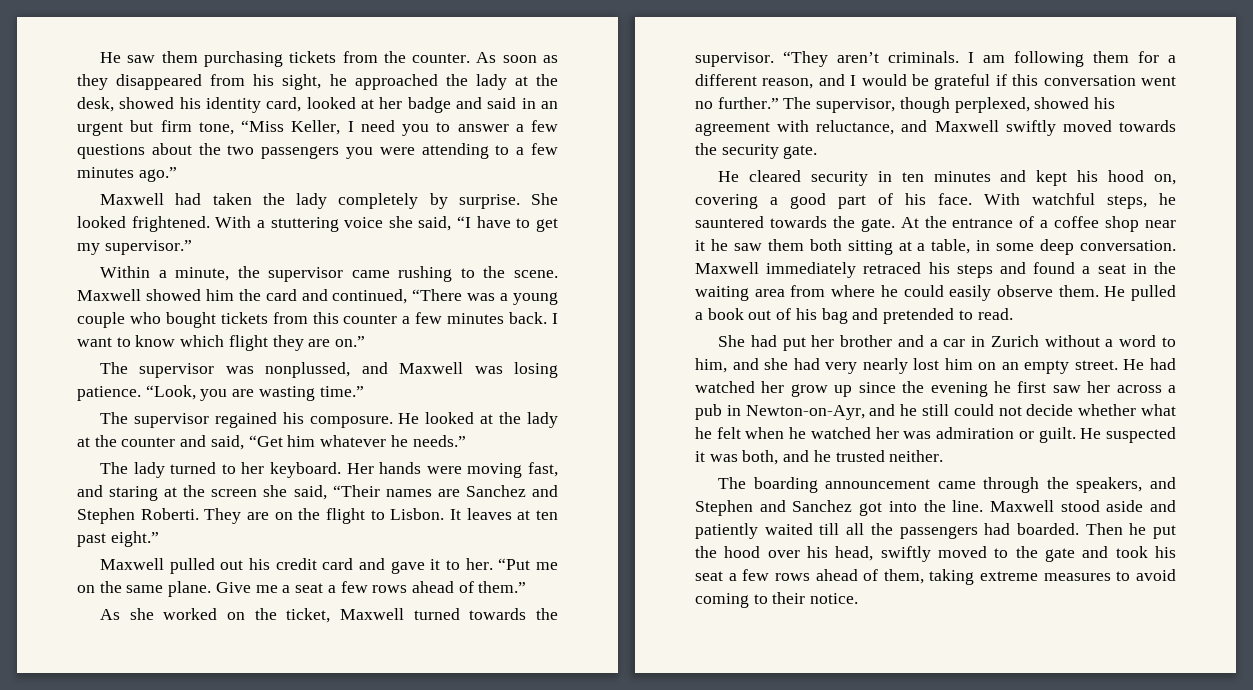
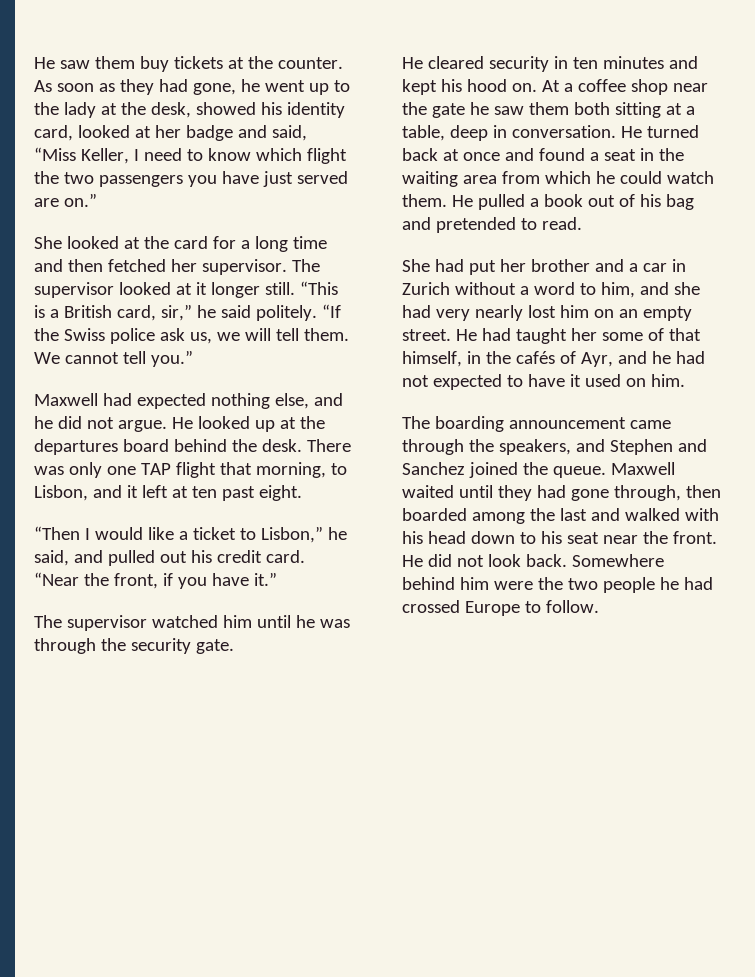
- He saw them purchasing tickets from the counter.
+ He saw them buy tickets at the counter.
- As soon as they disappeared from his sight, he approached the lady at the desk, showed his identity card, looked at her badge and said in an urgent but firm tone, “Miss Keller, I need you to answer a few questions about the two passengers you were attending to a few minutes ago.”
- Maxwell had taken the lady completely by surprise. She looked frightened. With a stuttering voice she said, “I have to get my supervisor.”
- Within a minute, the supervisor came rushing to the scene. Maxwell showed him the card and continued, “There was a young couple who bought tickets from this counter a few minutes back. I want to know which flight they are on.”
- The supervisor was nonplussed, and Maxwell was losing patience. “Look, you are wasting time.”
- The supervisor regained his composure.
+ As soon as they had gone, he went up to the lady at the desk, showed his identity card, looked at her badge and said, “Miss Keller, I need to know which flight the two passengers you have just served are on.”
+ She looked at the card for a long time and then fetched her supervisor. The supervisor looked at it longer still. “This is a British card, sir,” he said politely. “If the Swiss police ask us, we will tell them. We cannot tell you.”
+ Maxwell had expected nothing else, and he did not argue.
- He looked at the lady at the counter and said, “Get him whatever he needs.”
- The lady turned to her keyboard. Her hands were moving fast, and staring at the screen she said, “Their names are Sanchez and Stephen Roberti. They are on the flight to Lisbon. It leaves at ten past eight.”
- Maxwell pulled out his credit card and gave it to her. “Put me on the same plane. Give me a seat a few rows ahead of them.”
- As she worked on the ticket, Maxwell turned towards the supervisor. “They aren’t criminals. I am following them for a different reason, and I would be grateful if this conversation went no further.” The supervisor, though perplexed, showed his agreement with reluctance, and Maxwell swiftly moved towards the security gate.
+ He looked up at the departures board behind the desk. There was only one TAP flight that morning, to Lisbon, and it left at ten past eight.
+ “Then I would like a ticket to Lisbon,” he said, and pulled out his credit card. “Near the front, if you have it.”
+ The supervisor watched him until he was through the security gate.
- He cleared security in ten minutes and kept his hood on, covering a good part of his face. With watchful steps, he sauntered towards the gate. At the entrance of a coffee shop near it he saw them both sitting at a table, in some deep conversation. Maxwell immediately retraced his steps and found a seat in the waiting area from where he could easily observe them.
+ He cleared security in ten minutes and kept his hood on. At a coffee shop near the gate he saw them both sitting at a table, deep in conversation. He turned back at once and found a seat in the waiting area from which he could watch them.
- He had watched her grow up since the evening he first saw her across a pub in Newton-on-Ayr, and he still could not decide whether what he felt when he watched her was admiration or guilt. He suspected it was both, and he trusted neither.
+ He had taught her some of that himself, in the cafés of Ayr, and he had not expected to have it used on him.
- The boarding announcement came through the speakers, and Stephen and Sanchez got into the line. Maxwell stood aside and patiently waited till all the passengers had boarded. Then he put the hood over his head, swiftly moved to the gate and took his seat a few rows ahead of them, taking extreme measures to avoid coming to their notice.
+ The boarding announcement came through the speakers, and Stephen and Sanchez joined the queue. Maxwell waited until they had gone through, then boarded among the last and walked with his head down to his seat near the front. He did not look back. Somewhere behind him were the two people he had crossed Europe to follow.

